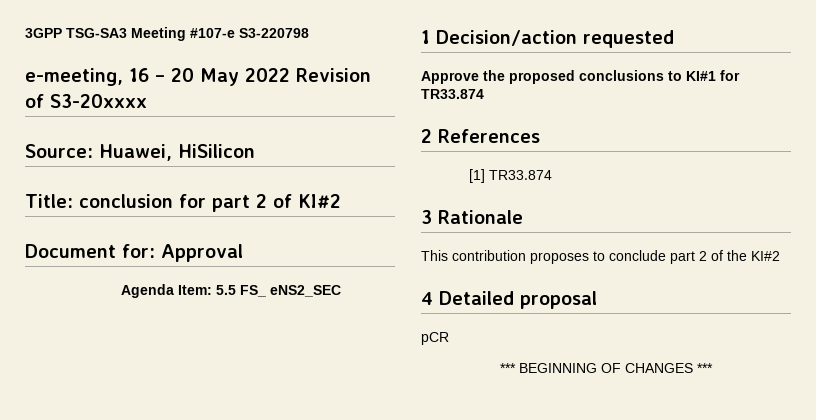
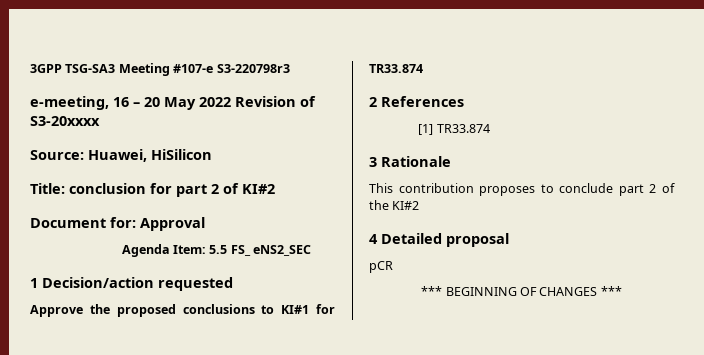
- 3GPP TSG-SA3 Meeting #107-e S3-220798
+ 3GPP TSG-SA3 Meeting #107-e S3-220798r3

